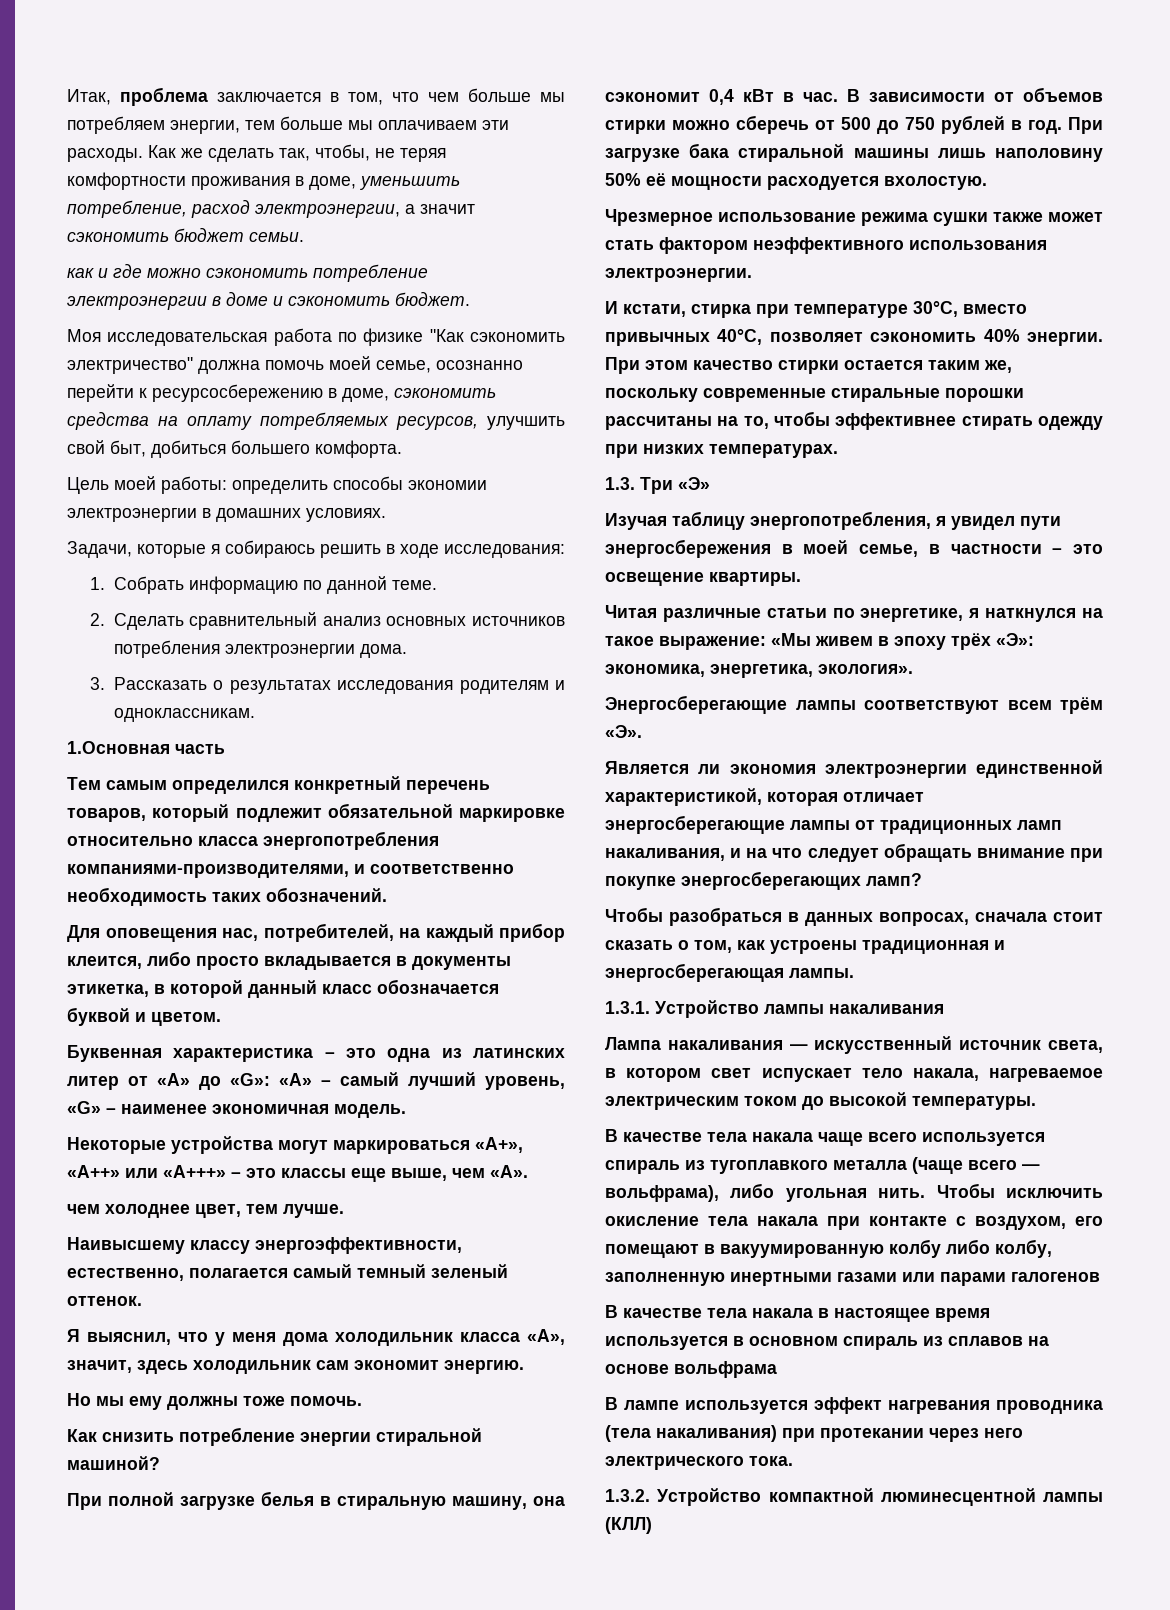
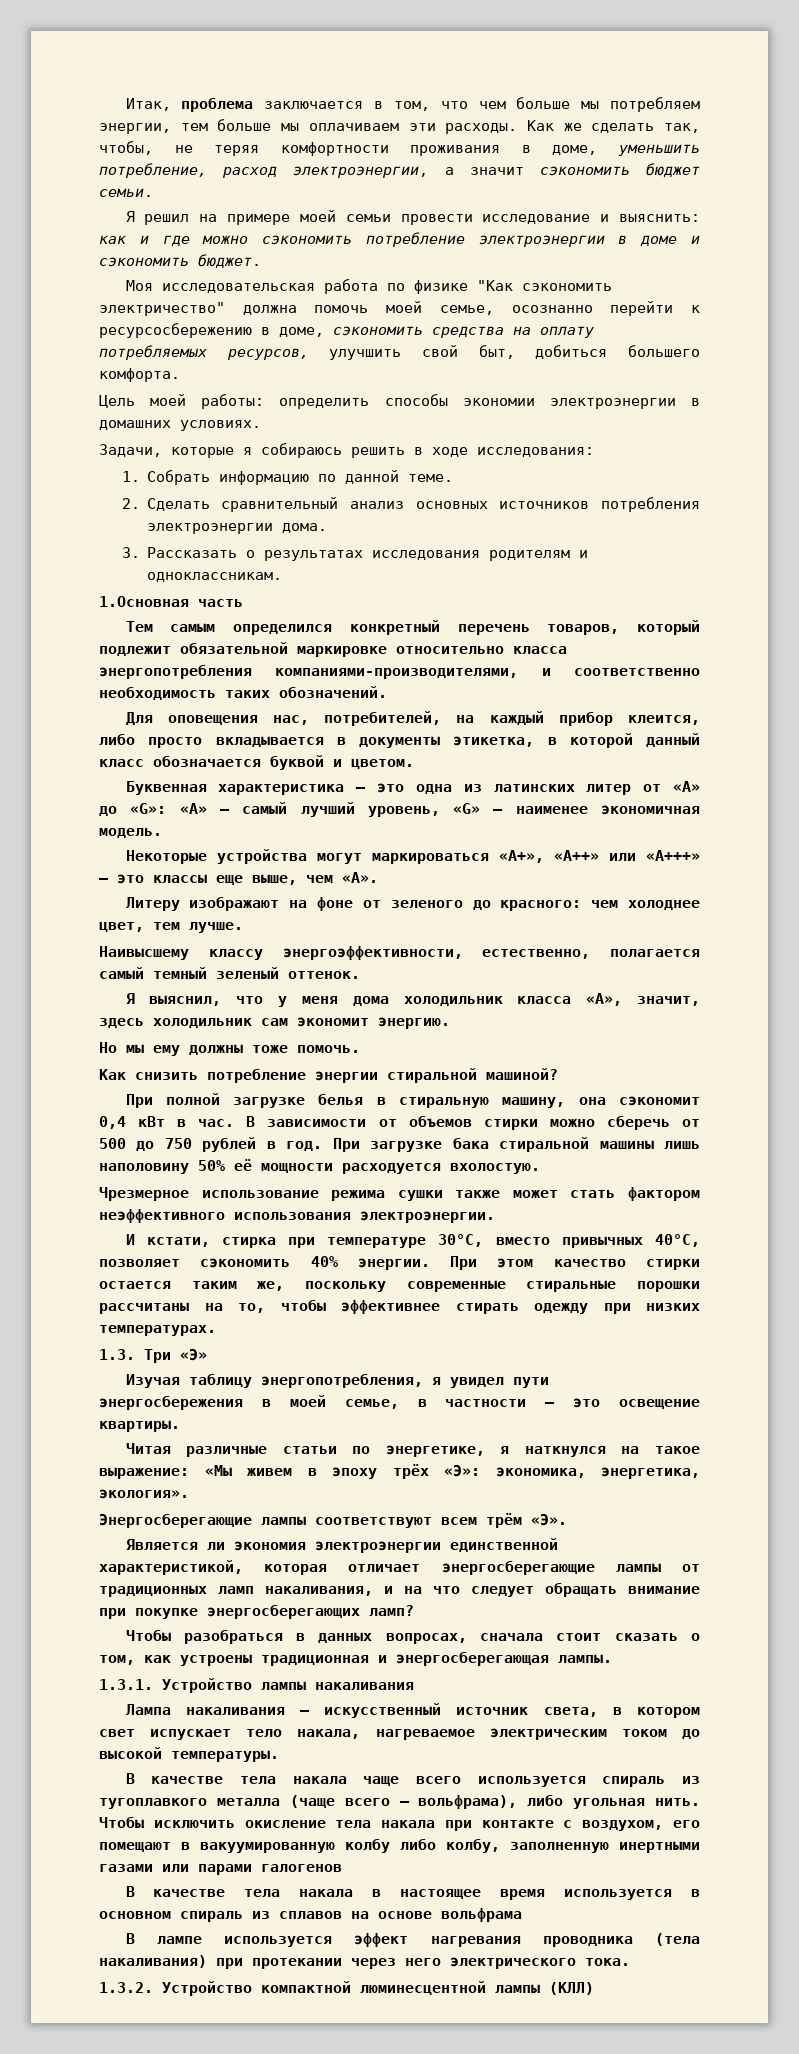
- как и где можно сэкономить потребление электроэнергии в доме и сэкономить бюджет.
+ Я решил на примере моей семьи провести исследование и выяснить: как и где можно сэкономить потребление электроэнергии в доме и сэкономить бюджет.
- чем холоднее цвет, тем лучше.
+ Литеру изображают на фоне от зеленого до красного: чем холоднее цвет, тем лучше.

